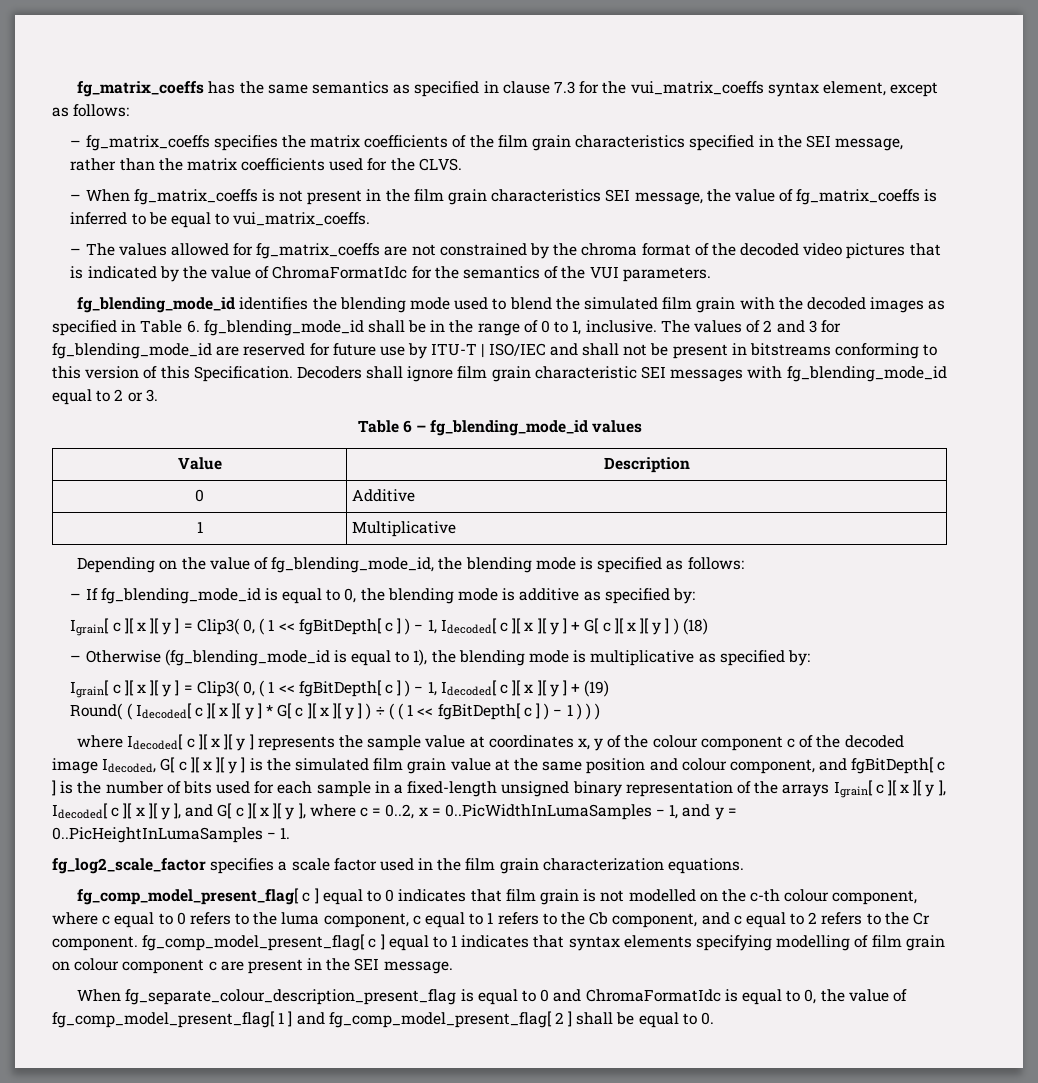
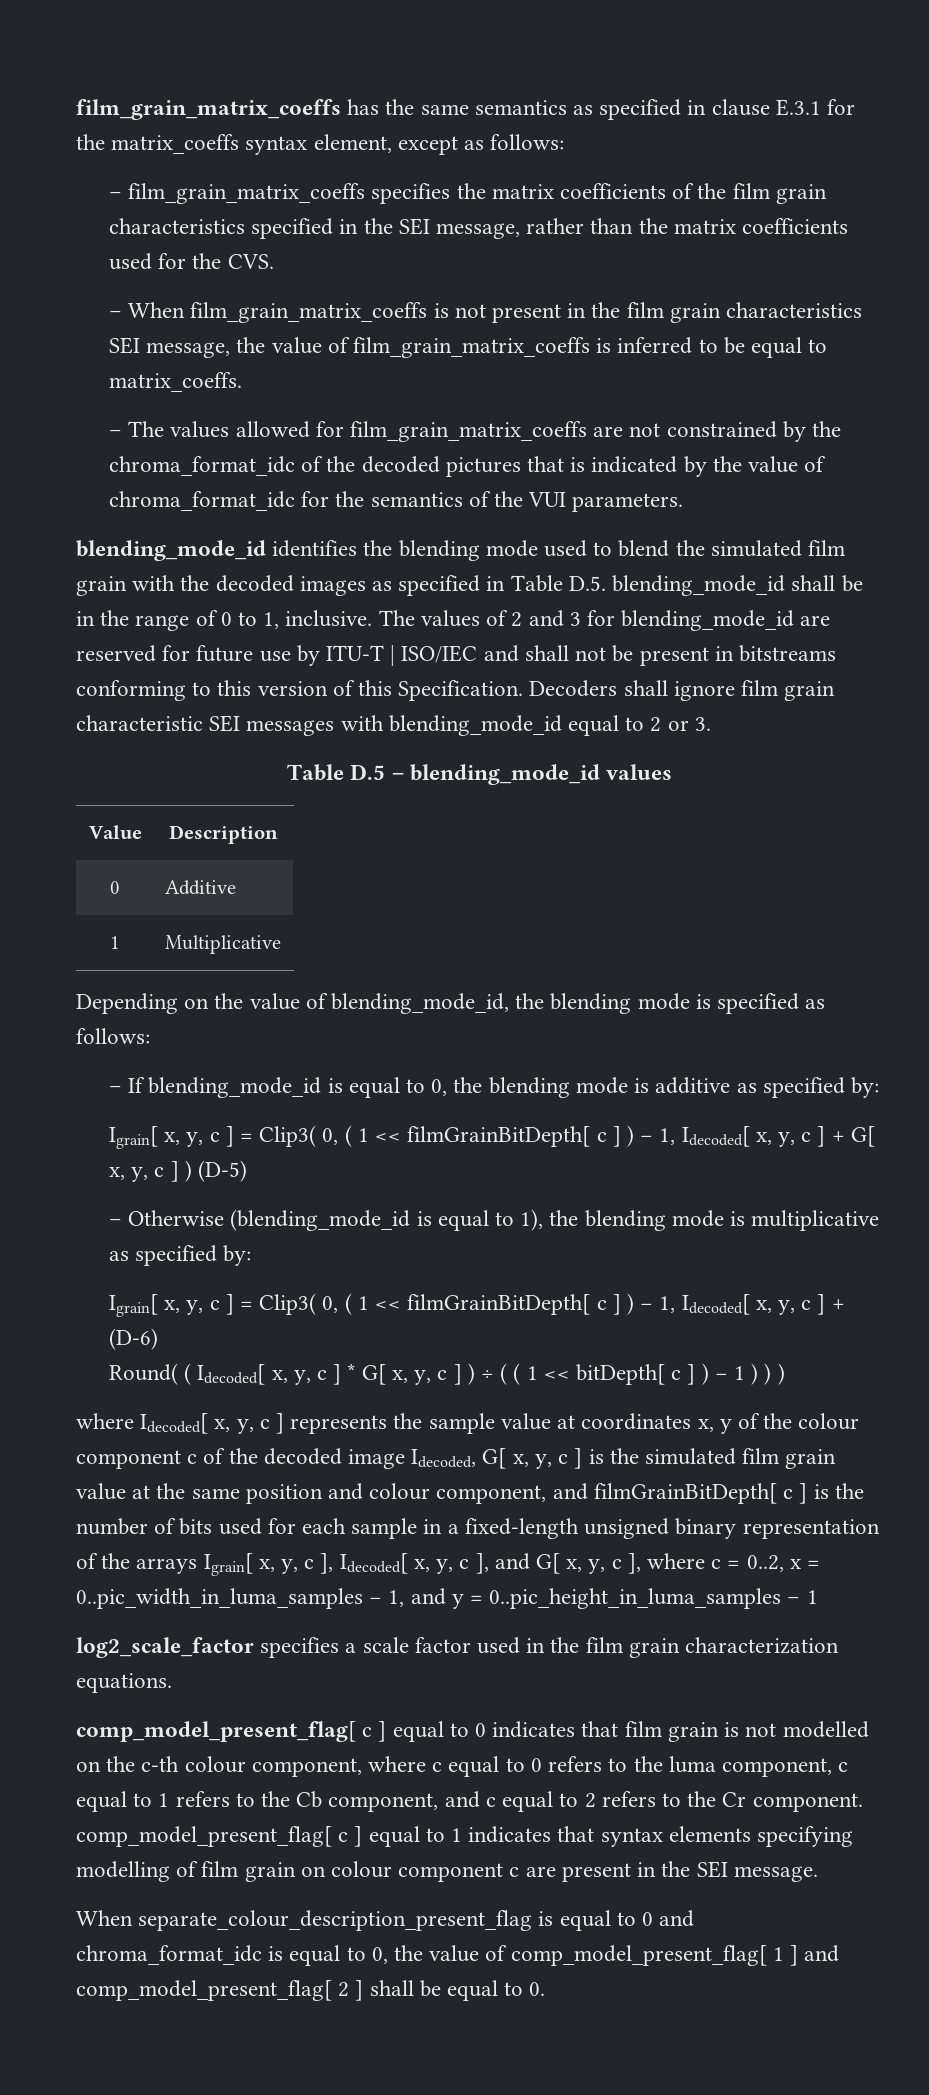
- fg_matrix_coeffs has the same semantics as specified in clause 7.3 for the vui_matrix_coeffs syntax element, except as follows:
+ film_grain_matrix_coeffs has the same semantics as specified in clause E.3.1 for the matrix_coeffs syntax element, except as follows:
- – fg_matrix_coeffs specifies the matrix coefficients of the film grain characteristics specified in the SEI message, rather than the matrix coefficients used for the CLVS.
+ – film_grain_matrix_coeffs specifies the matrix coefficients of the film grain characteristics specified in the SEI message, rather than the matrix coefficients used for the CVS.
- – When fg_matrix_coeffs is not present in the film grain characteristics SEI message, the value of fg_matrix_coeffs is inferred to be equal to vui_matrix_coeffs.
+ – When film_grain_matrix_coeffs is not present in the film grain characteristics SEI message, the value of film_grain_matrix_coeffs is inferred to be equal to matrix_coeffs.
- – The values allowed for fg_matrix_coeffs are not constrained by the chroma format of the decoded video pictures that is indicated by the value of ChromaFormatIdc for the semantics of the VUI parameters.
+ – The values allowed for film_grain_matrix_coeffs are not constrained by the chroma_format_idc of the decoded pictures that is indicated by the value of chroma_format_idc for the semantics of the VUI parameters.
- fg_blending_mode_id identifies the blending mode used to blend the simulated film grain with the decoded images as specified in Table 6. fg_blending_mode_id shall be in the range of 0 to 1, inclusive.
+ blending_mode_id identifies the blending mode used to blend the simulated film grain with the decoded images as specified in Table D.5. blending_mode_id shall be in the range of 0 to 1, inclusive.
- The values of 2 and 3 for fg_blending_mode_id are reserved for future use by ITU-T | ISO/IEC and shall not be present in bitstreams conforming to this version of this Specification.
+ The values of 2 and 3 for blending_mode_id are reserved for future use by ITU-T | ISO/IEC and shall not be present in bitstreams conforming to this version of this Specification.
- Decoders shall ignore film grain characteristic SEI messages with fg_blending_mode_id equal to 2 or 3.
+ Decoders shall ignore film grain characteristic SEI messages with blending_mode_id equal to 2 or 3.
- Table 6 – fg_blending_mode_id values
+ Table D.5 – blending_mode_id values
- Depending on the value of fg_blending_mode_id, the blending mode is specified as follows:
+ Depending on the value of blending_mode_id, the blending mode is specified as follows:
- – If fg_blending_mode_id is equal to 0, the blending mode is additive as specified by:
+ – If blending_mode_id is equal to 0, the blending mode is additive as specified by:
- Igrain[ c ][ x ][ y ] = Clip3( 0, ( 1 << fgBitDepth[ c ] ) − 1, Idecoded[ c ][ x ][ y ] + G[ c ][ x ][ y ] ) (18)
+ Igrain[ x, y, c ] = Clip3( 0, ( 1 << filmGrainBitDepth[ c ] ) − 1, Idecoded[ x, y, c ] + G[ x, y, c ] ) (D-5)
- – Otherwise (fg_blending_mode_id is equal to 1), the blending mode is multiplicative as specified by:
+ – Otherwise (blending_mode_id is equal to 1), the blending mode is multiplicative as specified by:
- Igrain[ c ][ x ][ y ] = Clip3( 0, ( 1 << fgBitDepth[ c ] ) − 1, Idecoded[ c ][ x ][ y ] + (19)
+ Igrain[ x, y, c ] = Clip3( 0, ( 1 << filmGrainBitDepth[ c ] ) − 1, Idecoded[ x, y, c ] + (D-6)
- Round( ( Idecoded[ c ][ x ][ y ] * G[ c ][ x ][ y ] ) ÷ ( ( 1 << fgBitDepth[ c ] ) − 1 ) ) )
+ Round( ( Idecoded[ x, y, c ] * G[ x, y, c ] ) ÷ ( ( 1 << bitDepth[ c ] ) − 1 ) ) )
- where Idecoded[ c ][ x ][ y ] represents the sample value at coordinates x, y of the colour component c of the decoded image Idecoded, G[ c ][ x ][ y ] is the simulated film grain value at the same position and colour component, and fgBitDepth[ c ] is the number of bits used for each sample in a fixed-length unsigned binary representation of the arrays Igrain[ c ][ x ][ y ], Idecoded[ c ][ x ][ y ], and G[ c ][ x ][ y ], where c = 0..2, x = 0..PicWidthInLumaSamples − 1, and y = 0..PicHeightInLumaSamples − 1.
- fg_log2_scale_factor specifies a scale factor used in the film grain characterization equations.
+ where Idecoded[ x, y, c ] represents the sample value at coordinates x, y of the colour component c of the decoded image Idecoded, G[ x, y, c ] is the simulated film grain value at the same position and colour component, and filmGrainBitDepth[ c ] is the number of bits used for each sample in a fixed-length unsigned binary representation of the arrays Igrain[ x, y, c ], Idecoded[ x, y, c ], and G[ x, y, c ], where c = 0..2, x = 0..pic_width_in_luma_samples − 1, and y = 0..pic_height_in_luma_samples – 1
+ log2_scale_factor specifies a scale factor used in the film grain characterization equations.
- fg_comp_model_present_flag[ c ] equal to 0 indicates that film grain is not modelled on the c-th colour component, where c equal to 0 refers to the luma component, c equal to 1 refers to the Cb component, and c equal to 2 refers to the Cr component. fg_comp_model_present_flag[ c ] equal to 1 indicates that syntax elements specifying modelling of film grain on colour component c are present in the SEI message.
+ comp_model_present_flag[ c ] equal to 0 indicates that film grain is not modelled on the c-th colour component, where c equal to 0 refers to the luma component, c equal to 1 refers to the Cb component, and c equal to 2 refers to the Cr component. comp_model_present_flag[ c ] equal to 1 indicates that syntax elements specifying modelling of film grain on colour component c are present in the SEI message.
- When fg_separate_colour_description_present_flag is equal to 0 and ChromaFormatIdc is equal to 0, the value of fg_comp_model_present_flag[ 1 ] and fg_comp_model_present_flag[ 2 ] shall be equal to 0.
+ When separate_colour_description_present_flag is equal to 0 and chroma_format_idc is equal to 0, the value of comp_model_present_flag[ 1 ] and comp_model_present_flag[ 2 ] shall be equal to 0.

